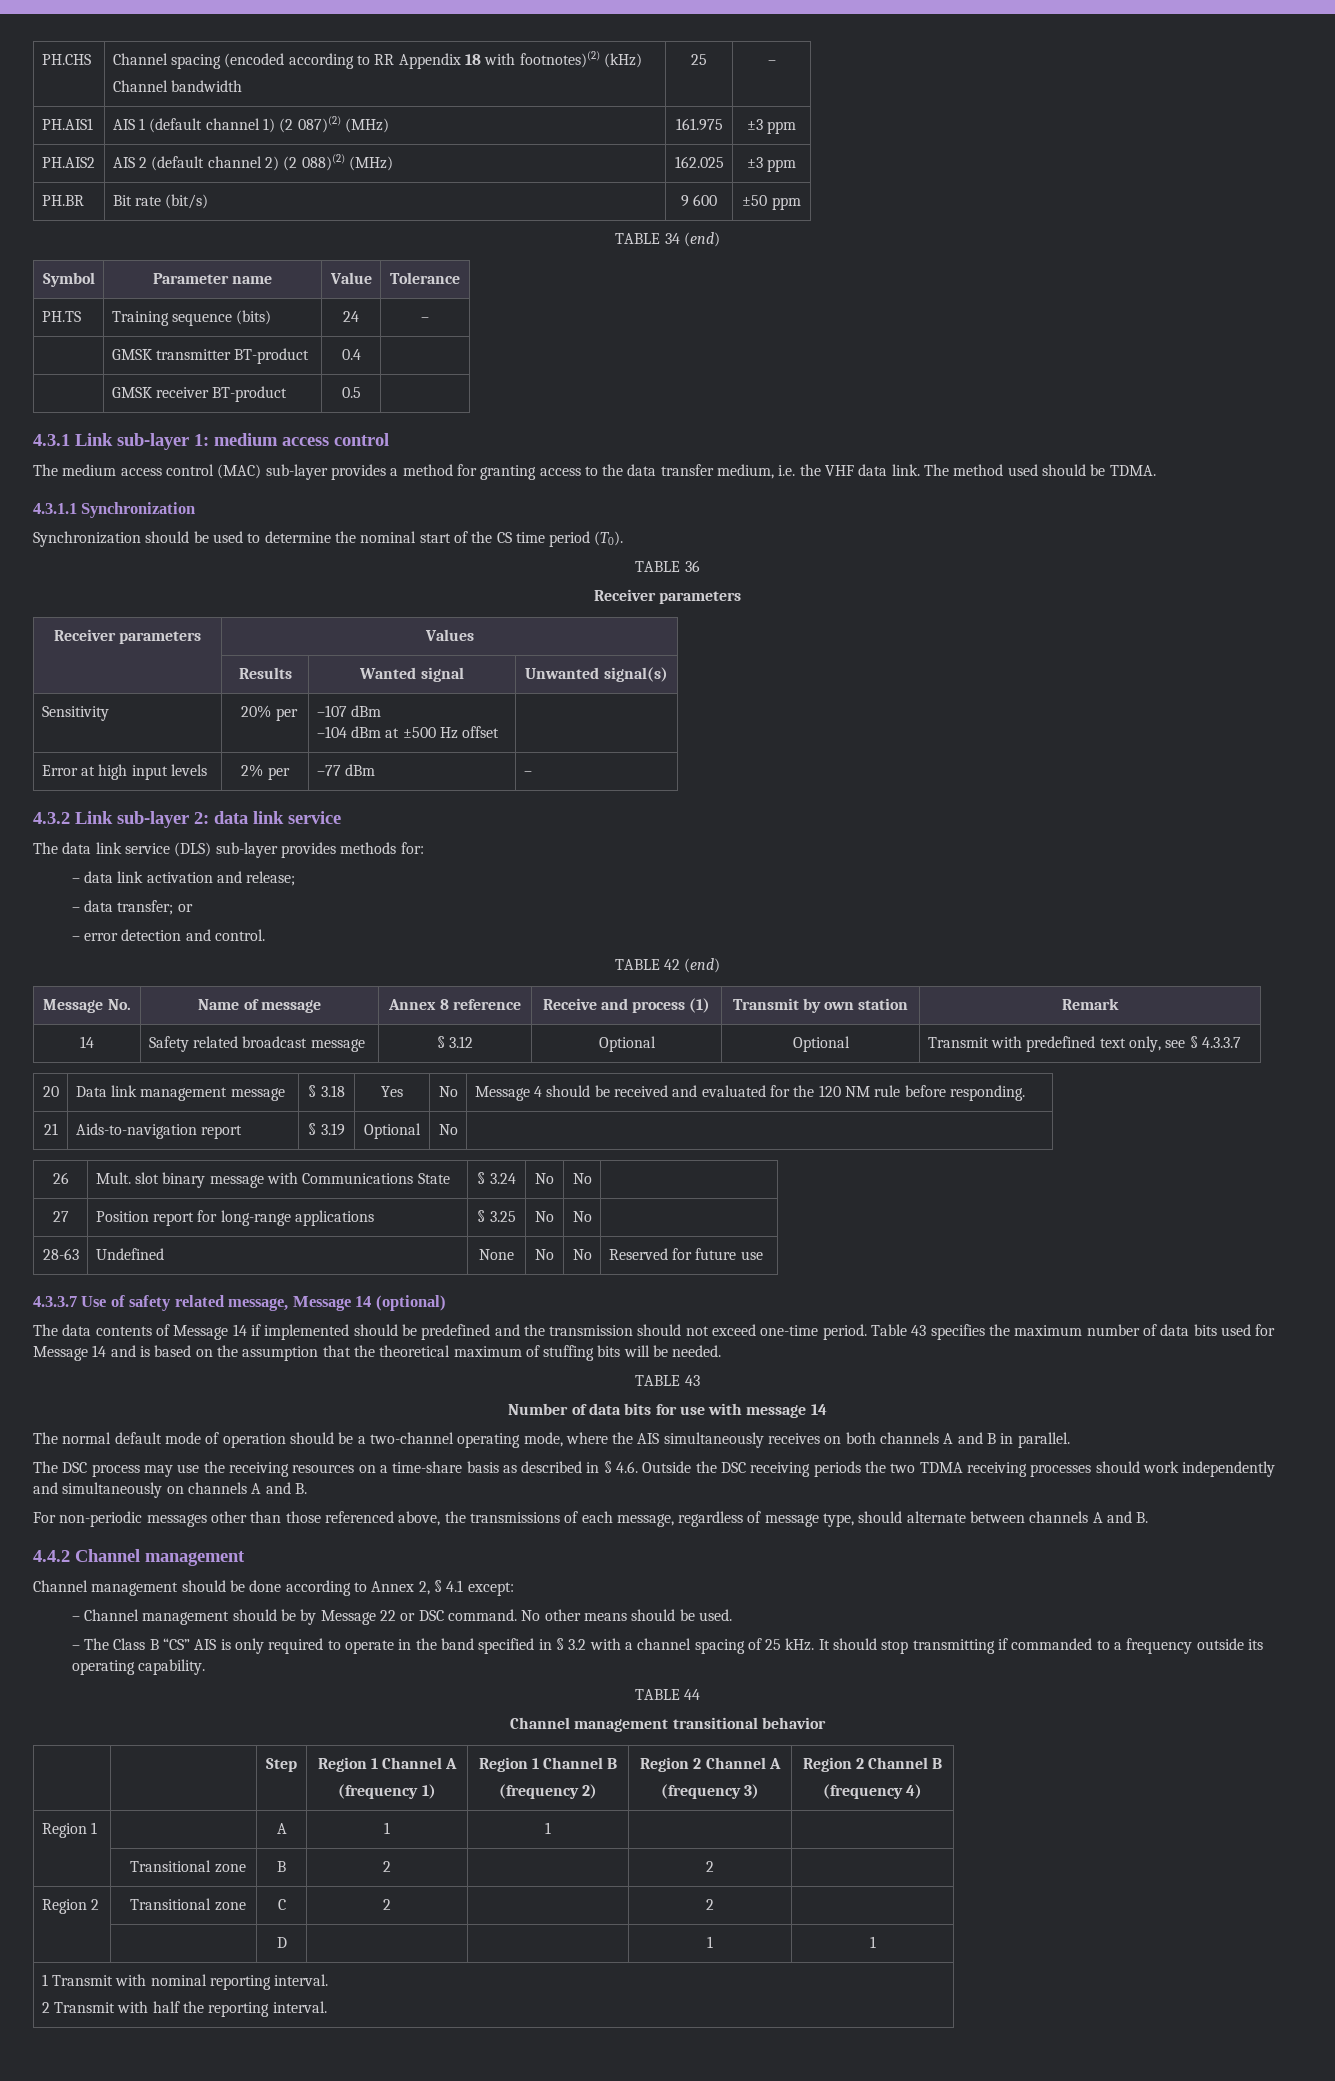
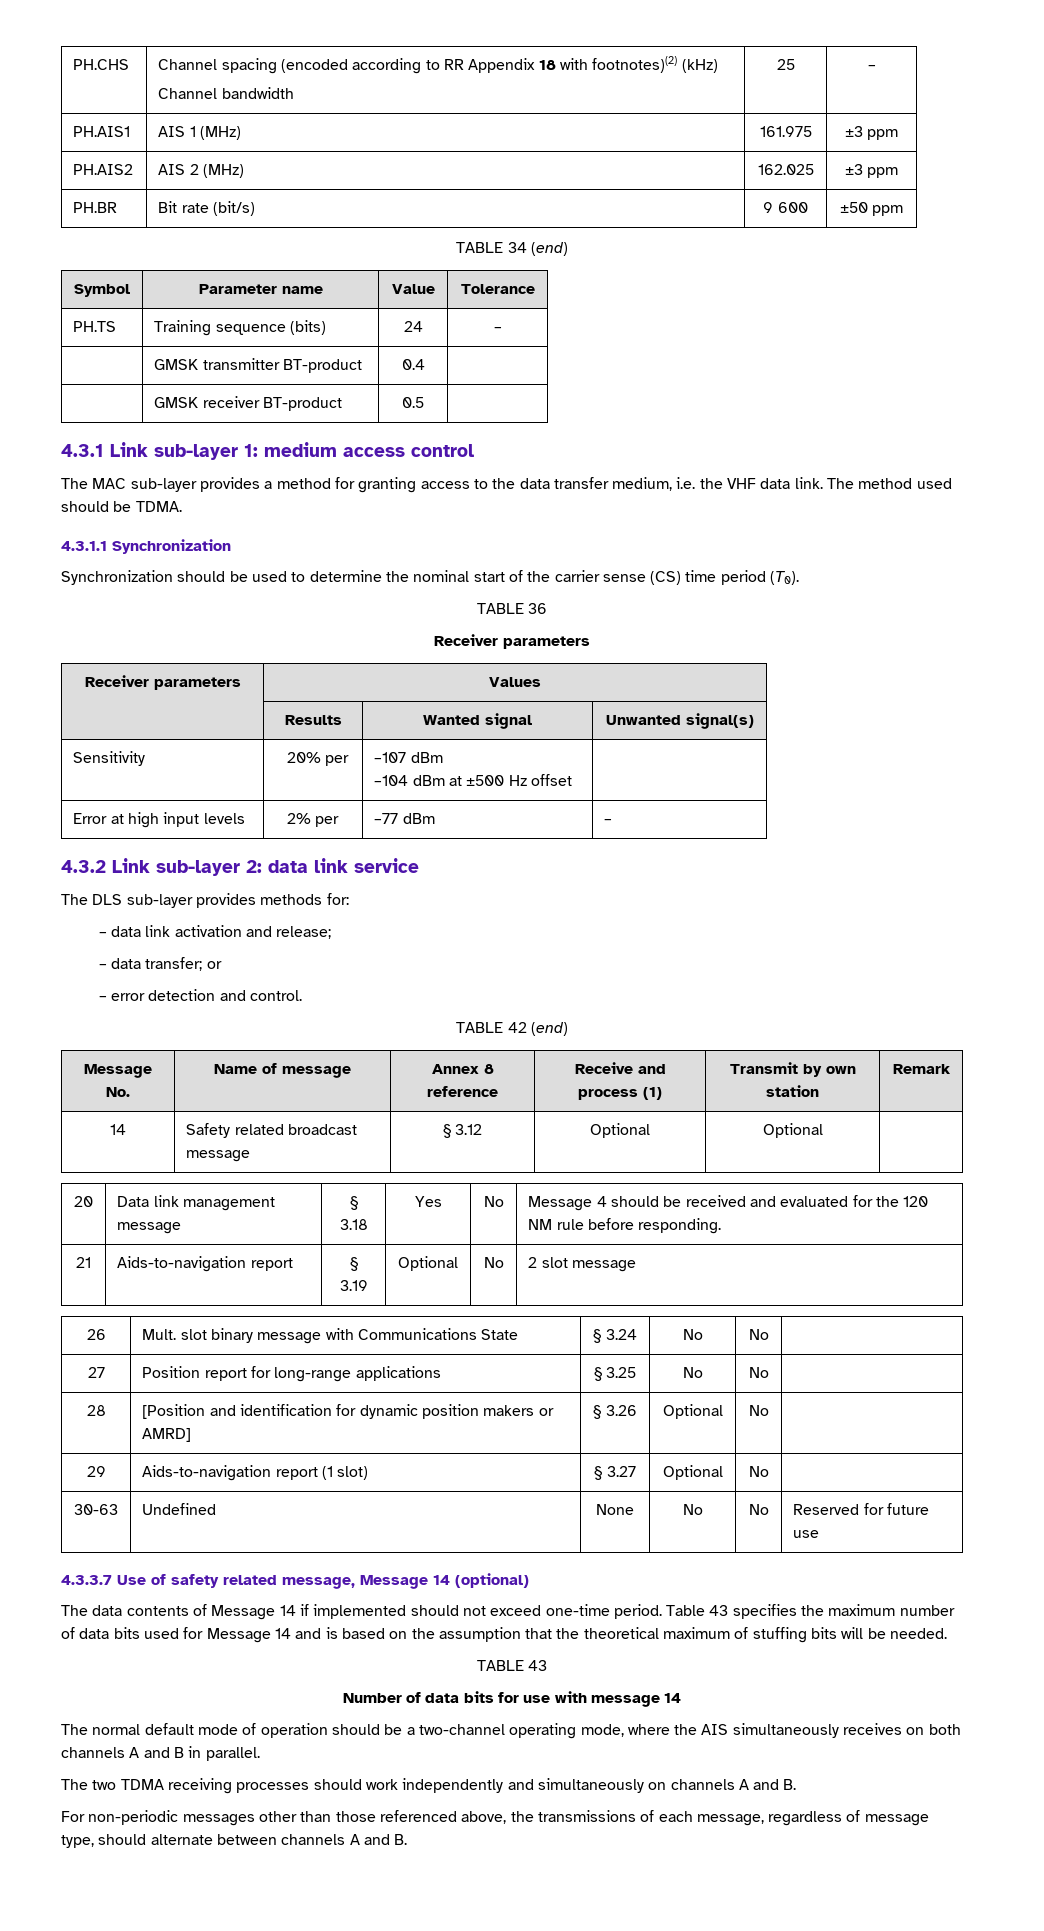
- PH.AIS1 | AIS 1 (default channel 1) (2 087)(2) (MHz) | 161.975 | ±3 ppm
+ PH.AIS1 | AIS 1 (MHz) | 161.975 | ±3 ppm
- PH.AIS2 | AIS 2 (default channel 2) (2 088)(2) (MHz) | 162.025 | ±3 ppm
+ PH.AIS2 | AIS 2 (MHz) | 162.025 | ±3 ppm
- The medium access control (MAC) sub-layer provides a method for granting access to the data transfer medium, i.e. the VHF data link.
+ The MAC sub-layer provides a method for granting access to the data transfer medium, i.e. the VHF data link.
- Synchronization should be used to determine the nominal start of the CS time period (T0).
+ Synchronization should be used to determine the nominal start of the carrier sense (CS) time period (T0).
- The data link service (DLS) sub-layer provides methods for:
+ The DLS sub-layer provides methods for:
- 14 | Safety related broadcast message | § 3.12 | Optional | Optional | Transmit with predefined text only, see § 4.3.3.7
+ 14 | Safety related broadcast message | § 3.12 | Optional | Optional |
- 21 | Aids-to-navigation report | § 3.19 | Optional | No |
+ 21 | Aids-to-navigation report | § 3.19 | Optional | No | 2 slot message
- 28-63 | Undefined | None | No | No | Reserved for future use
+ 28 | [Position and identification for dynamic position makers or AMRD] | § 3.26 | Optional | No |
+ 29 | Aids-to-navigation report (1 slot) | § 3.27 | Optional | No |
+ 30-63 | Undefined | None | No | No | Reserved for future use
- The data contents of Message 14 if implemented should be predefined and the transmission should not exceed one-time period.
+ The data contents of Message 14 if implemented should not exceed one-time period.
- The DSC process may use the receiving resources on a time-share basis as described in § 4.6. Outside the DSC receiving periods the two TDMA receiving processes should work independently and simultaneously on channels A and B.
+ The two TDMA receiving processes should work independently and simultaneously on channels A and B.
- 4.4.2 Channel management
- Channel management should be done according to Annex 2, § 4.1 except:
- – Channel management should be by Message 22 or DSC command. No other means should be used.
- – The Class B “CS” AIS is only required to operate in the band specified in § 3.2 with a channel spacing of 25 kHz. It should stop transmitting if commanded to a frequency outside its operating capability.
- TABLE 44
- Channel management transitional behavior
- | | Step | Region 1 Channel A
- (frequency 1) | Region 1 Channel B
- (frequency 2) | Region 2 Channel A
- (frequency 3) | Region 2 Channel B
- (frequency 4)
- Region 1 | | A | 1 | 1 | |
- | Transitional zone | B | 2 | | 2 |
- Region 2 | Transitional zone | C | 2 | | 2 |
- | | D | | | 1 | 1
- 1 Transmit with nominal reporting interval.
- 2 Transmit with half the reporting interval.

